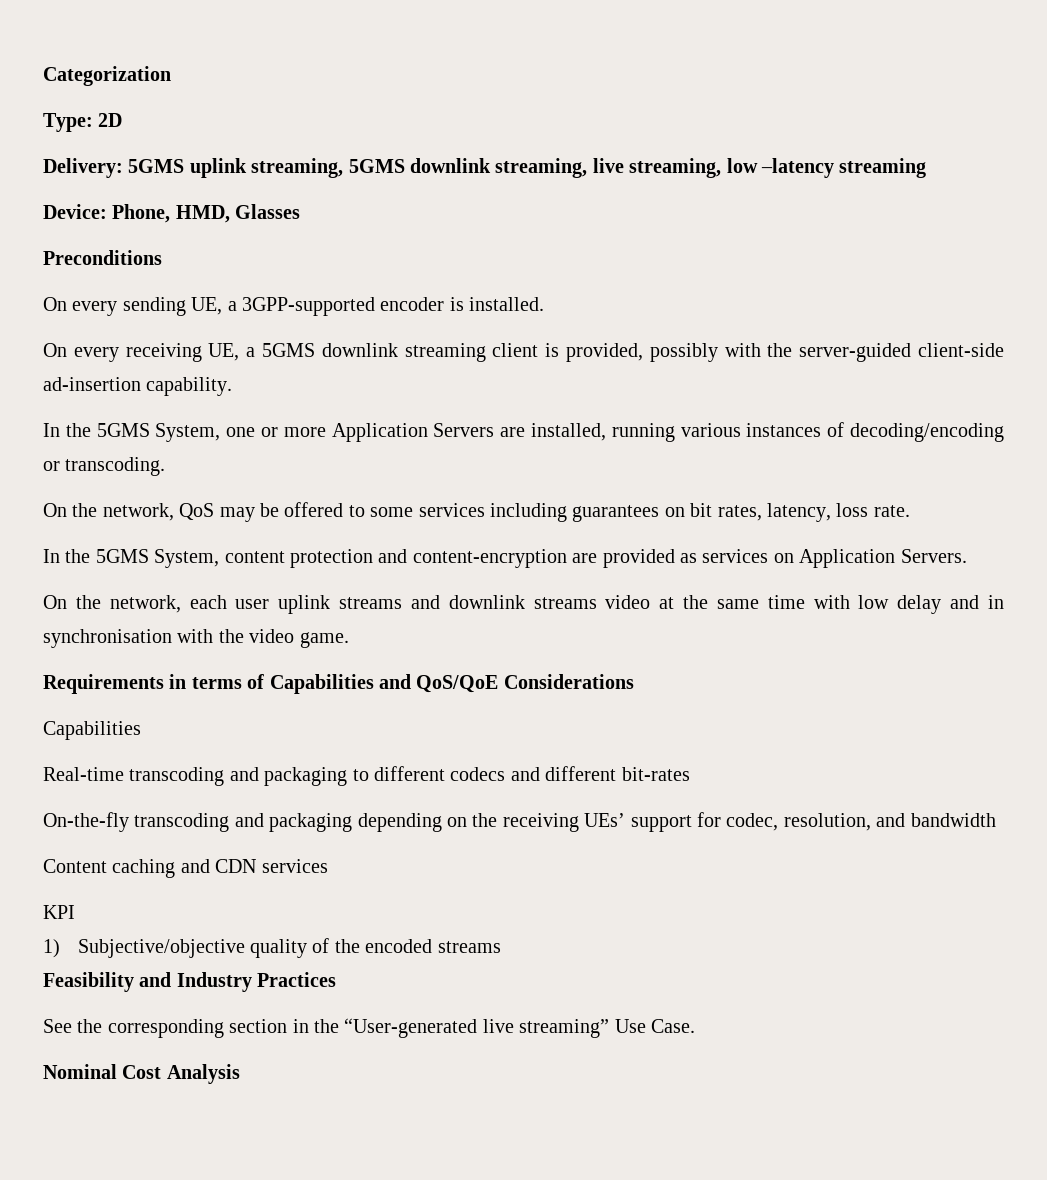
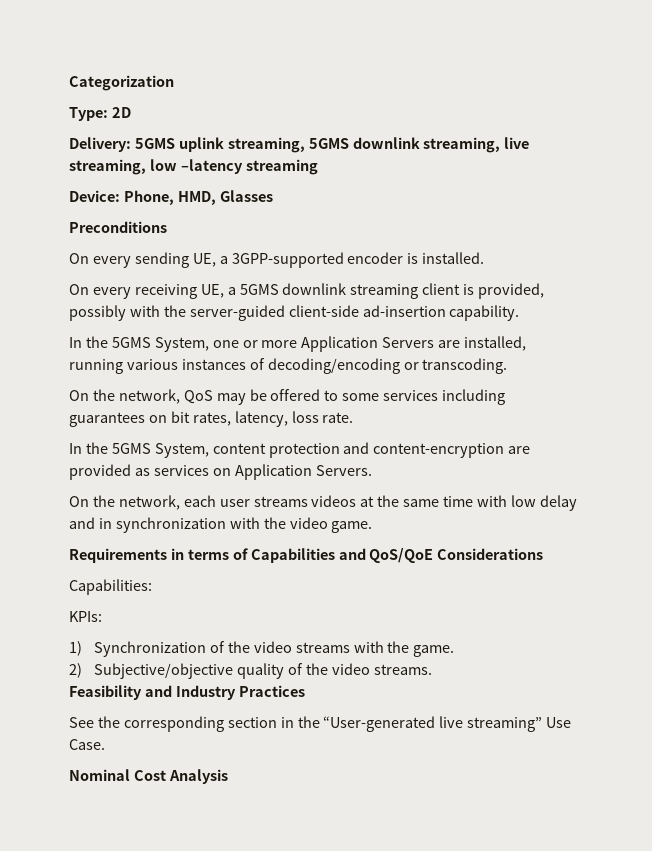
- On the network, each user uplink streams and downlink streams video at the same time with low delay and in synchronisation with the video game.
+ On the network, each user streams videos at the same time with low delay and in synchronization with the video game.
  Requirements in terms of Capabilities and QoS/QoE Considerations
- Capabilities
- Real-time transcoding and packaging to different codecs and different bit-rates
- On-the-fly transcoding and packaging depending on the receiving UEs’ support for codec, resolution, and bandwidth
- Content caching and CDN services
- KPI
- 1) Subjective/objective quality of the encoded streams
+ Capabilities:
+ KPIs:
+ 1) Synchronization of the video streams with the game.
+ 2) Subjective/objective quality of the video streams.

